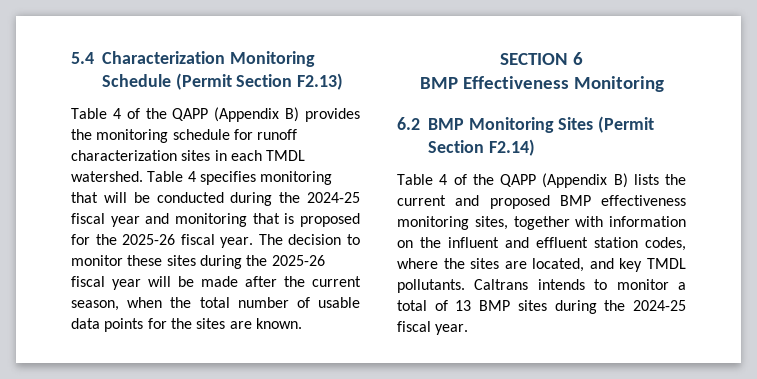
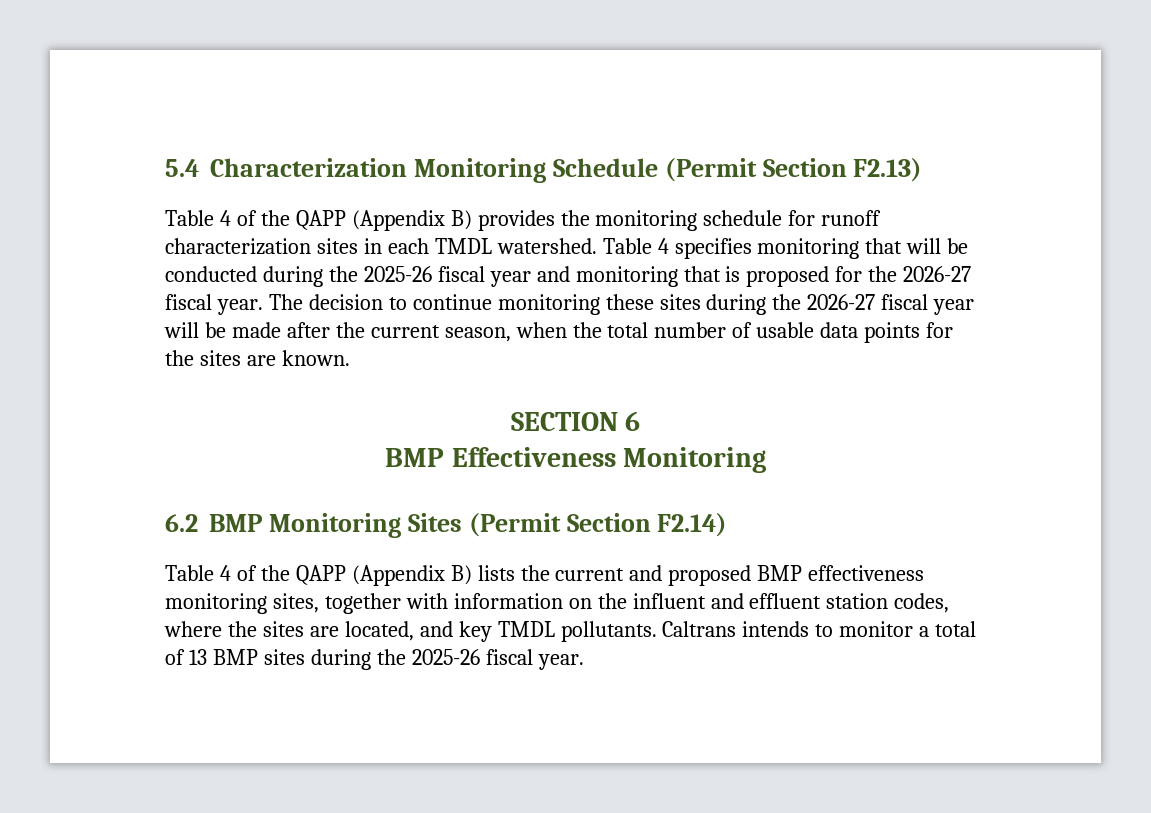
- Table 4 specifies monitoring that will be conducted during the 2024-25 fiscal year and monitoring that is proposed for the 2025-26 fiscal year.
+ Table 4 specifies monitoring that will be conducted during the 2025-26 fiscal year and monitoring that is proposed for the 2026-27 fiscal year.
- The decision to monitor these sites during the 2025-26 fiscal year will be made after the current season, when the total number of usable data points for the sites are known.
+ The decision to continue monitoring these sites during the 2026-27 fiscal year will be made after the current season, when the total number of usable data points for the sites are known.
- Caltrans intends to monitor a total of 13 BMP sites during the 2024-25 fiscal year.
+ Caltrans intends to monitor a total of 13 BMP sites during the 2025-26 fiscal year.

